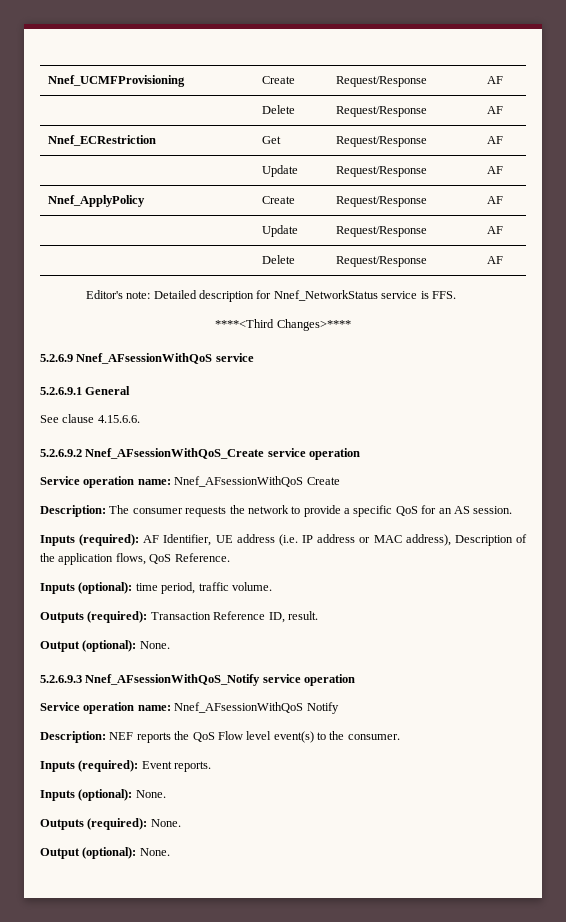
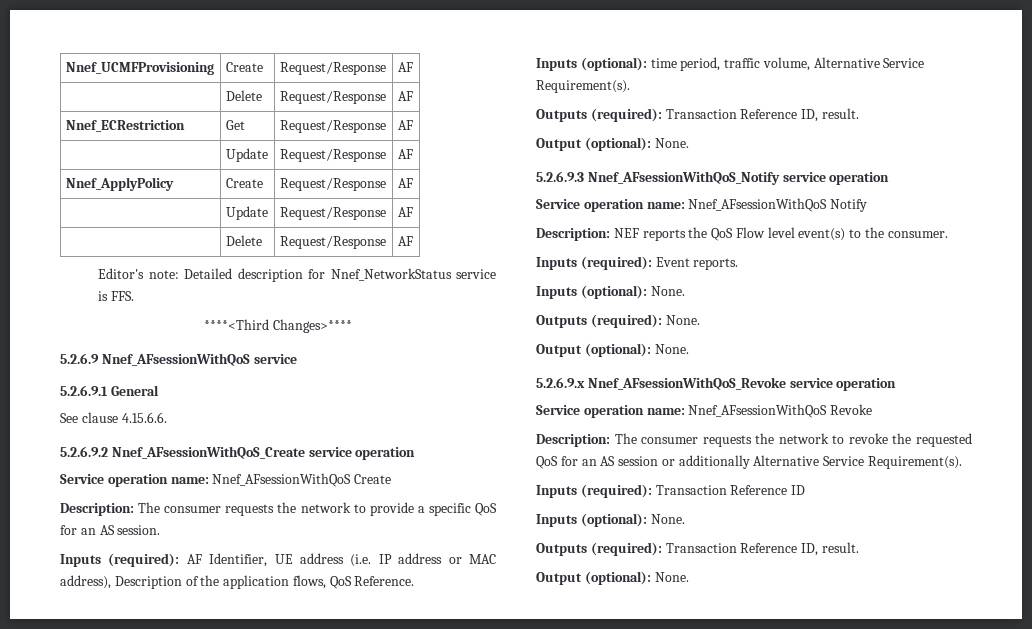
- Inputs (optional): time period, traffic volume.
+ Inputs (optional): time period, traffic volume, Alternative Service Requirement(s).
+ 5.2.6.9.x Nnef_AFsessionWithQoS_Revoke service operation
+ Service operation name: Nnef_AFsessionWithQoS Revoke
+ Description: The consumer requests the network to revoke the requested QoS for an AS session or additionally Alternative Service Requirement(s).
+ Inputs (required): Transaction Reference ID
+ Inputs (optional): None.
+ Outputs (required): Transaction Reference ID, result.
+ Output (optional): None.

